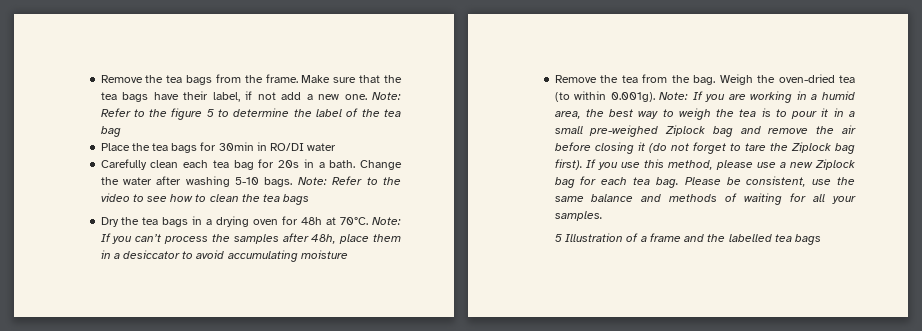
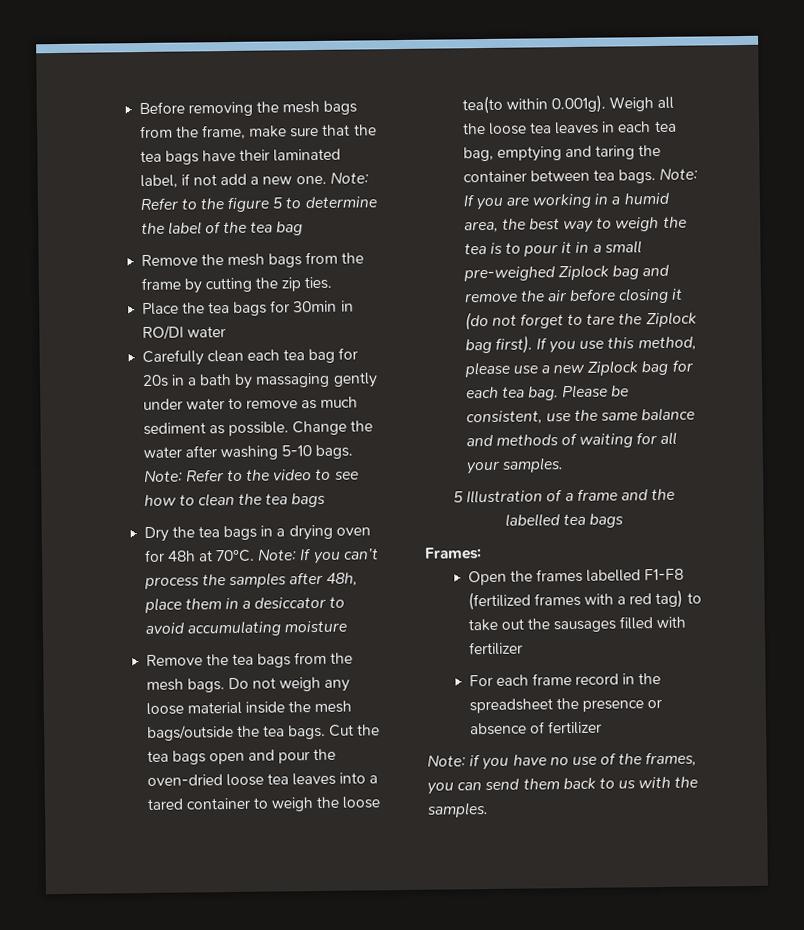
- Remove the tea bags from the frame. Make sure that the tea bags have their label, if not add a new one.
+ Before removing the mesh bags from the frame, make sure that the tea bags have their laminated label, if not add a new one.
+ Remove the mesh bags from the frame by cutting the zip ties.
- Carefully clean each tea bag for 20s in a bath.
+ Carefully clean each tea bag for 20s in a bath by massaging gently under water to remove as much sediment as possible.
- Remove the tea from the bag. Weigh the oven-dried tea (to within 0.001g). Note: If you are working in a humid area, the best way to weigh the tea is to pour it in a small pre-weighed Ziplock bag and remove the air before closing it (do not forget to tare the Ziplock bag first).
+ Remove the tea bags from the mesh bags. Do not weigh any loose material inside the mesh bags/outside the tea bags. Cut the tea bags open and pour the oven-dried loose tea leaves into a tared container to weigh the loose tea(to within 0.001g). Weigh all the loose tea leaves in each tea bag, emptying and taring the container between tea bags. Note: If you are working in a humid area, the best way to weigh the tea is to pour it in a small pre-weighed Ziplock bag and remove the air before closing it (do not forget to tare the Ziplock bag first).
+ Frames:
+ Open the frames labelled F1-F8 (fertilized frames with a red tag) to take out the sausages filled with fertilizer
+ For each frame record in the spreadsheet the presence or absence of fertilizer
+ Note: if you have no use of the frames, you can send them back to us with the samples.

